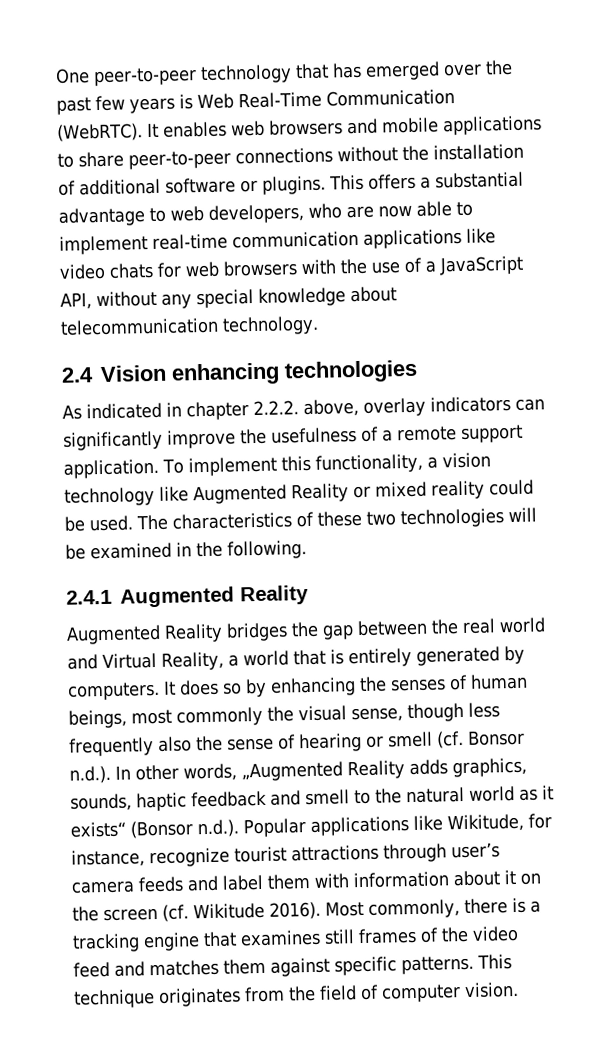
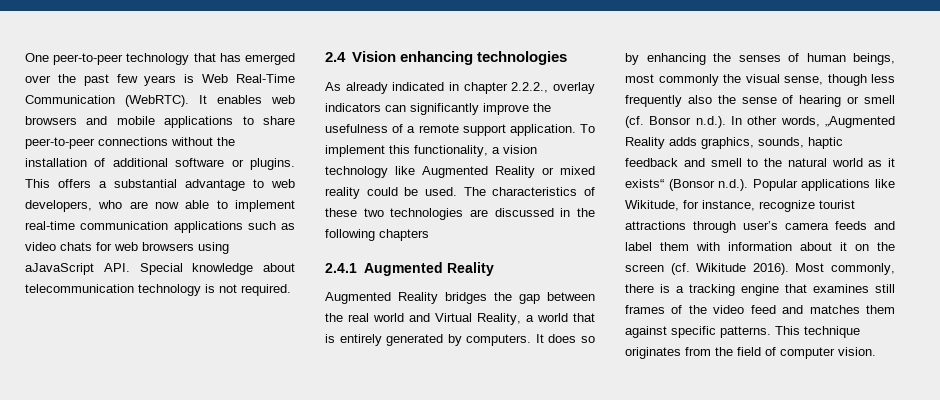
- This offers a substantial advantage to web developers, who are now able to implement real-time communication applications like video chats for web browsers with the use of a JavaScript API, without any special knowledge about telecommunication technology.
+ This offers a substantial advantage to web developers, who are now able to implement real-time communication applications such as video chats for web browsers using aJavaScript API. Special knowledge about telecommunication technology is not required.
- As indicated in chapter 2.2.2. above, overlay indicators can significantly improve the usefulness of a remote support application.
+ As already indicated in chapter 2.2.2., overlay indicators can significantly improve the usefulness of a remote support application.
- The characteristics of these two technologies will be examined in the following.
+ The characteristics of these two technologies are discussed in the following chapters

